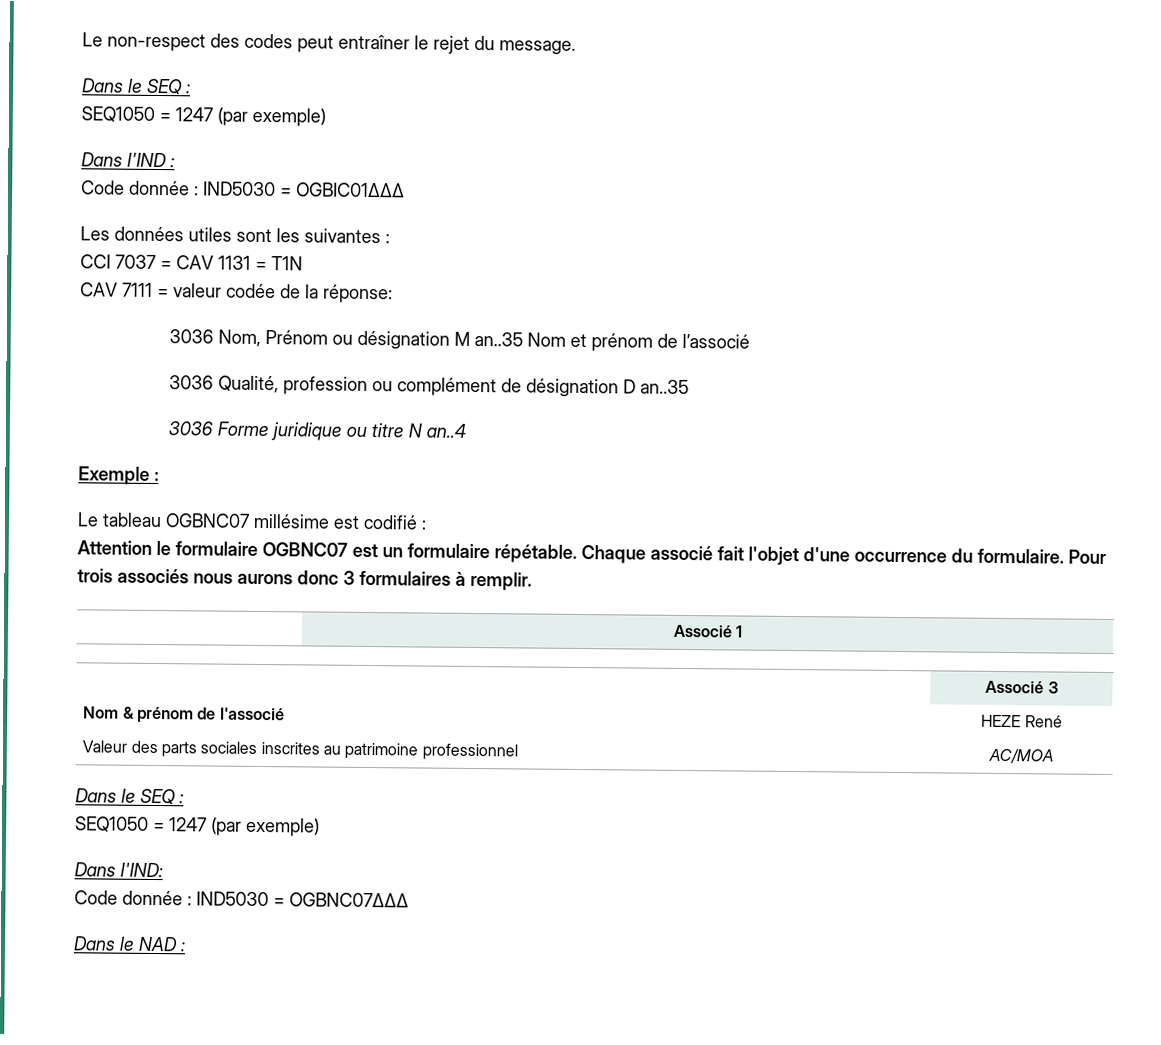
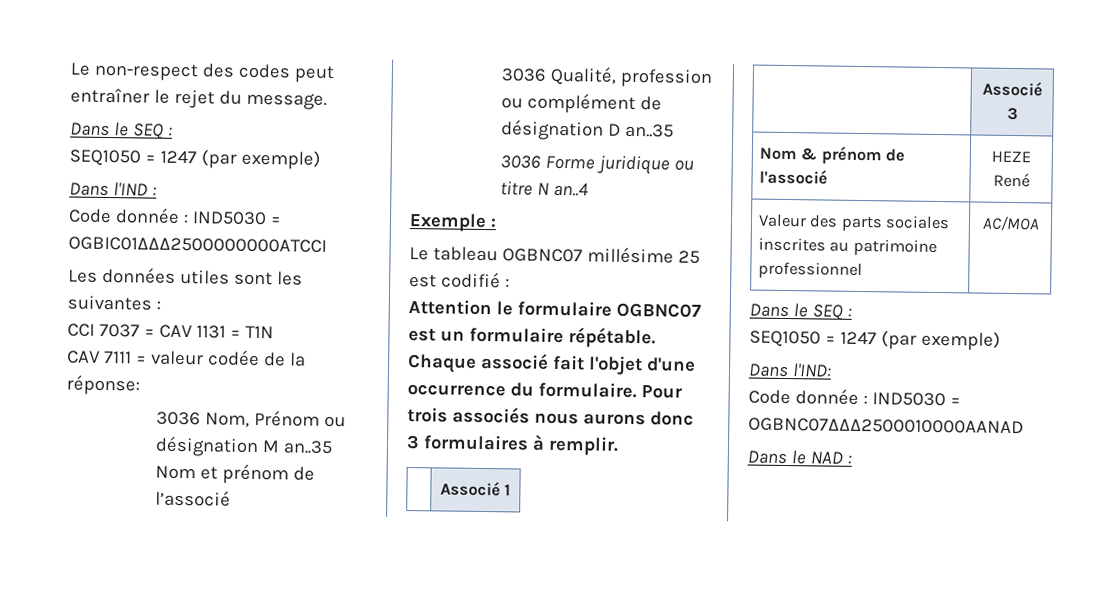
- Code donnée : IND5030 = OGBIC01ΔΔΔ
+ Code donnée : IND5030 = OGBIC01ΔΔΔ2500000000ATCCI
- Le tableau OGBNC07 millésime est codifié :
+ Le tableau OGBNC07 millésime 25 est codifié :
- Code donnée : IND5030 = OGBNC07ΔΔΔ
+ Code donnée : IND5030 = OGBNC07ΔΔΔ2500010000AANAD

